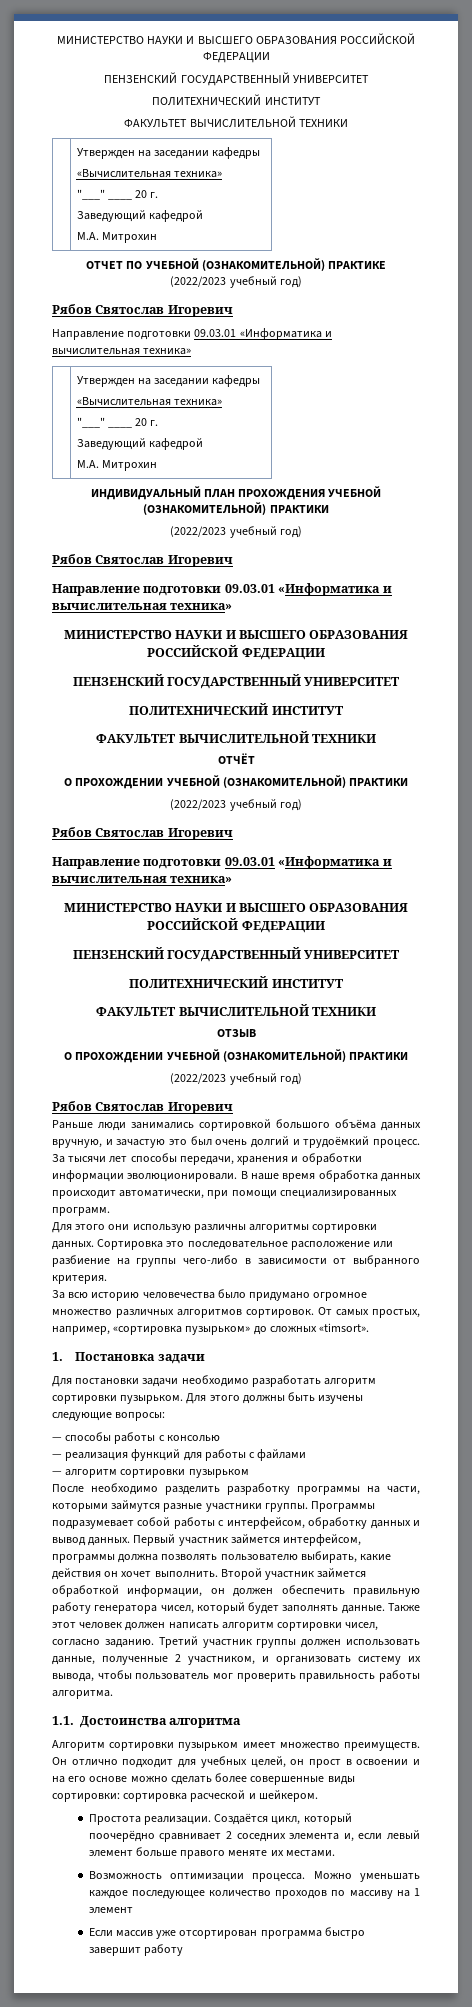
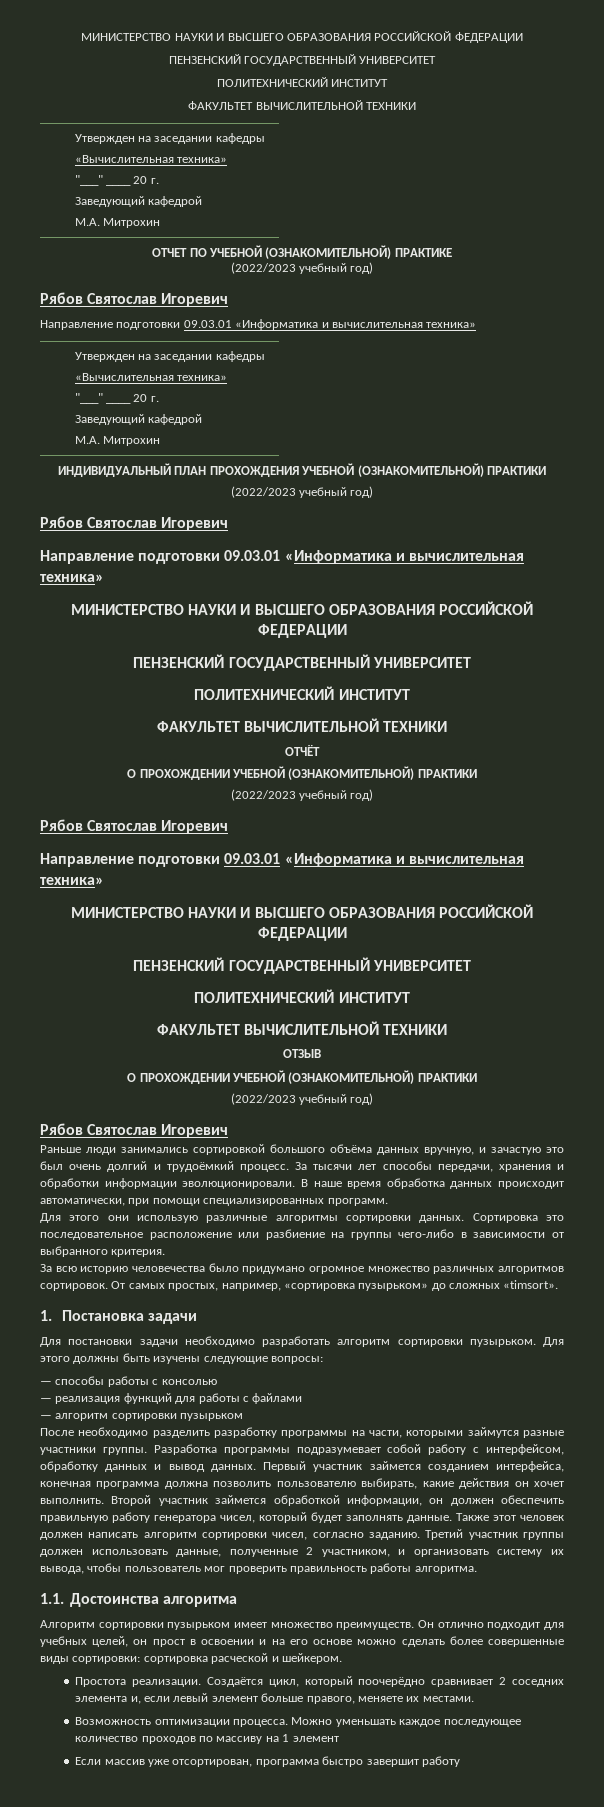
- Для этого они использую различны алгоритмы сортировки данных.
+ Для этого они использую различные алгоритмы сортировки данных.
- Программы подразумевает собой работы с интерфейсом, обработку данных и вывод данных.
+ Разработка программы подразумевает собой работу с интерфейсом, обработку данных и вывод данных.
- Первый участник займется интерфейсом, программы должна позволять пользователю выбирать, какие действия он хочет выполнить.
+ Первый участник займется созданием интерфейса, конечная программа должна позволить пользователю выбирать, какие действия он хочет выполнить.
- Создаётся цикл, который поочерёдно сравнивает 2 соседних элемента и, если левый элемент больше правого меняте их местами.
+ Создаётся цикл, который поочерёдно сравнивает 2 соседних элемента и, если левый элемент больше правого, меняете их местами.
- Если массив уже отсортирован программа быстро завершит работу
+ Если массив уже отсортирован, программа быстро завершит работу

